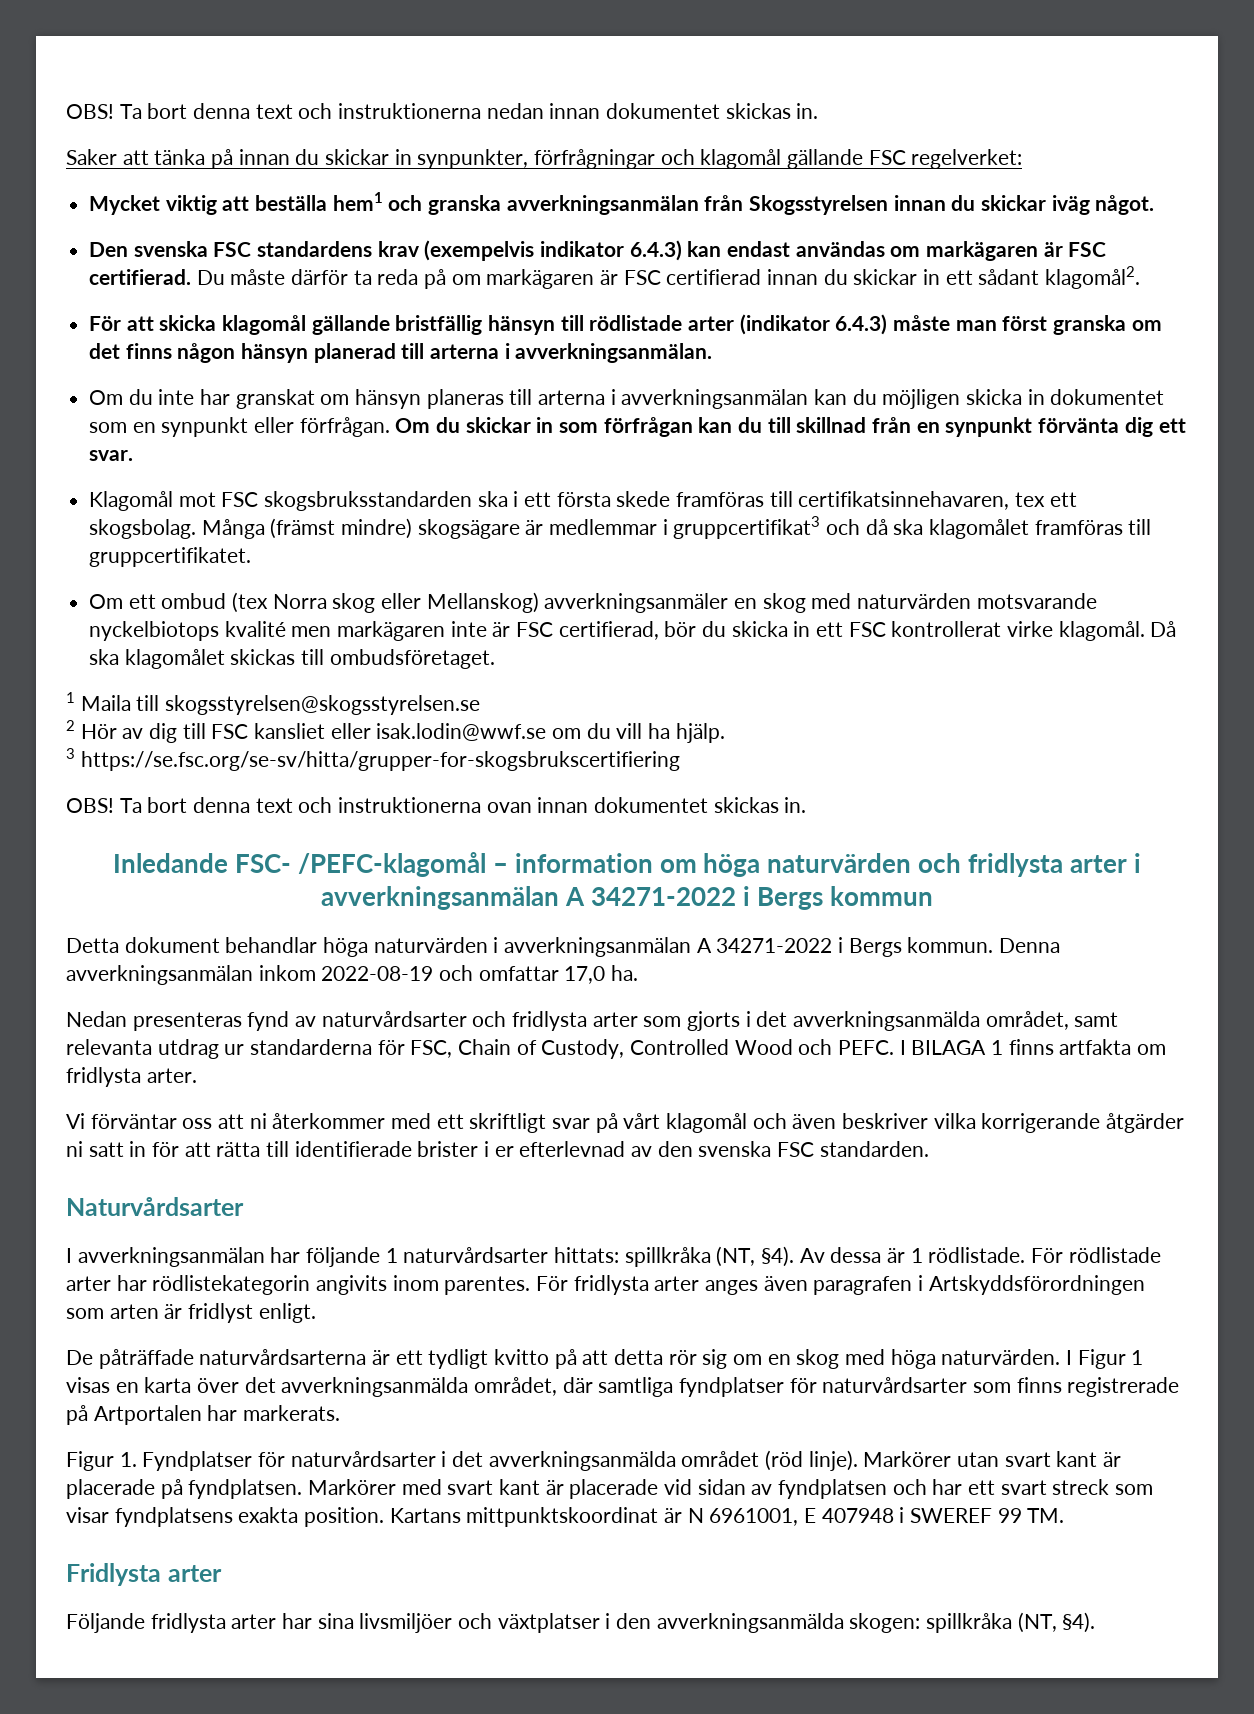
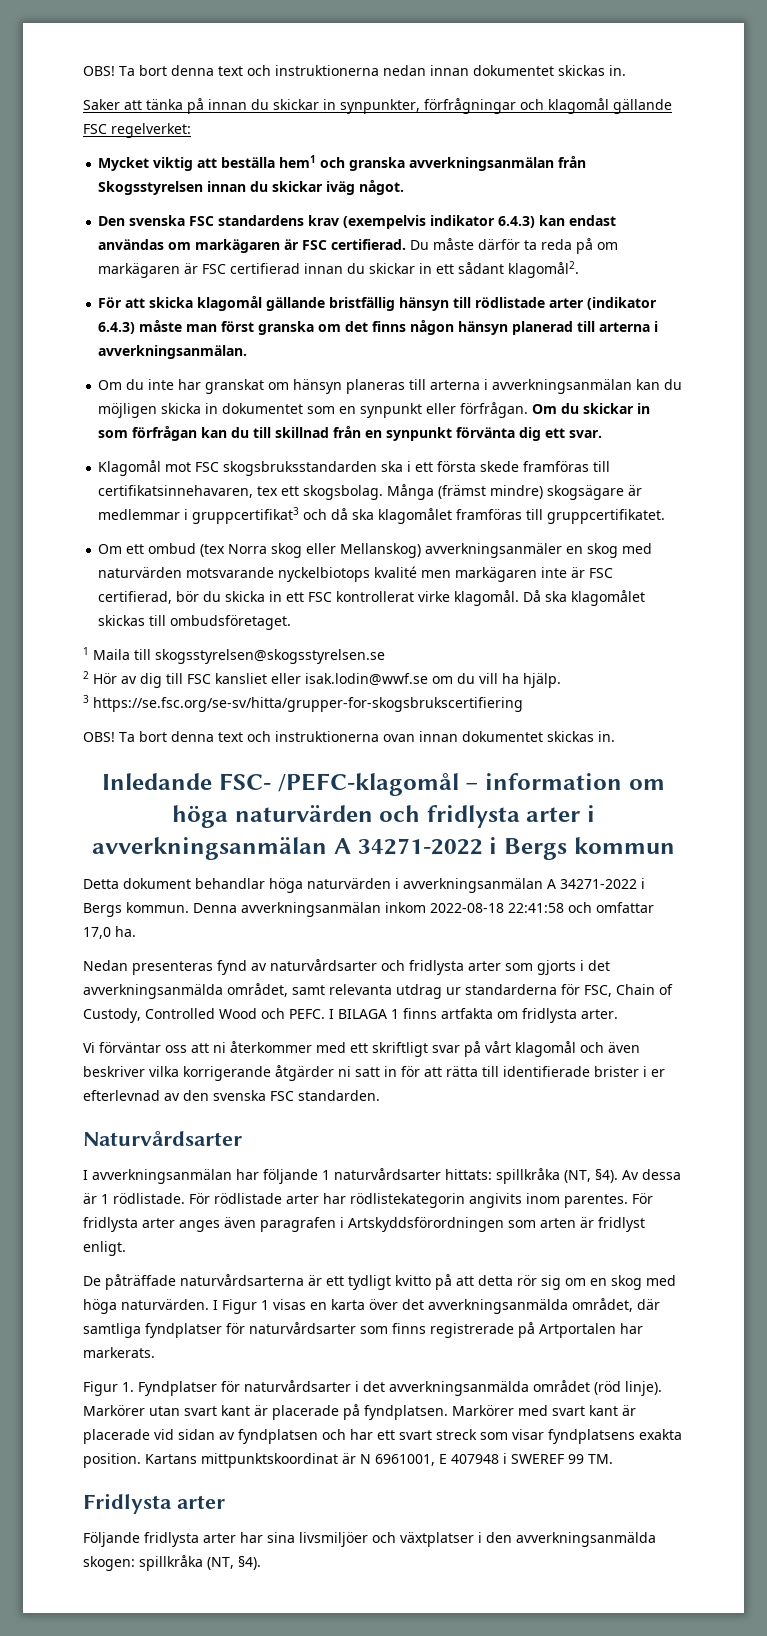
- Denna avverkningsanmälan inkom 2022-08-19 och omfattar 17,0 ha.
+ Denna avverkningsanmälan inkom 2022-08-18 22:41:58 och omfattar 17,0 ha.

